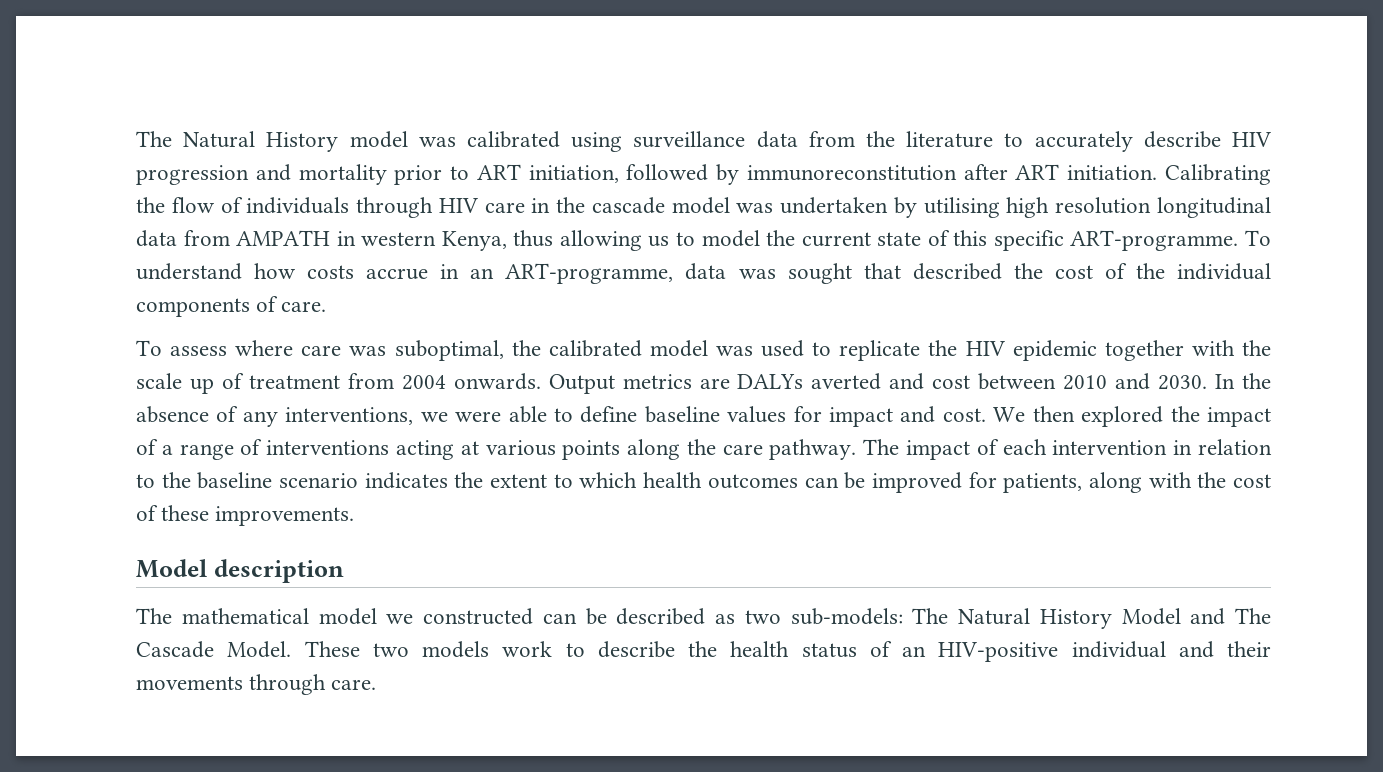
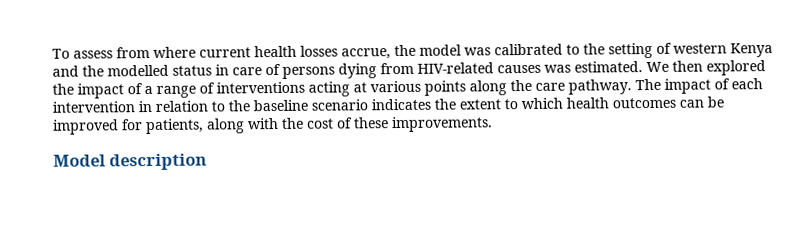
- The Natural History model was calibrated using surveillance data from the literature to accurately describe HIV progression and mortality prior to ART initiation, followed by immunoreconstitution after ART initiation. Calibrating the flow of individuals through HIV care in the cascade model was undertaken by utilising high resolution longitudinal data from AMPATH in western Kenya, thus allowing us to model the current state of this specific ART-programme. To understand how costs accrue in an ART-programme, data was sought that described the cost of the individual components of care.
- To assess where care was suboptimal, the calibrated model was used to replicate the HIV epidemic together with the scale up of treatment from 2004 onwards. Output metrics are DALYs averted and cost between 2010 and 2030. In the absence of any interventions, we were able to define baseline values for impact and cost.
+ To assess from where current health losses accrue, the model was calibrated to the setting of western Kenya and the modelled status in care of persons dying from HIV-related causes was estimated.
- The mathematical model we constructed can be described as two sub-models: The Natural History Model and The Cascade Model. These two models work to describe the health status of an HIV-positive individual and their movements through care.

